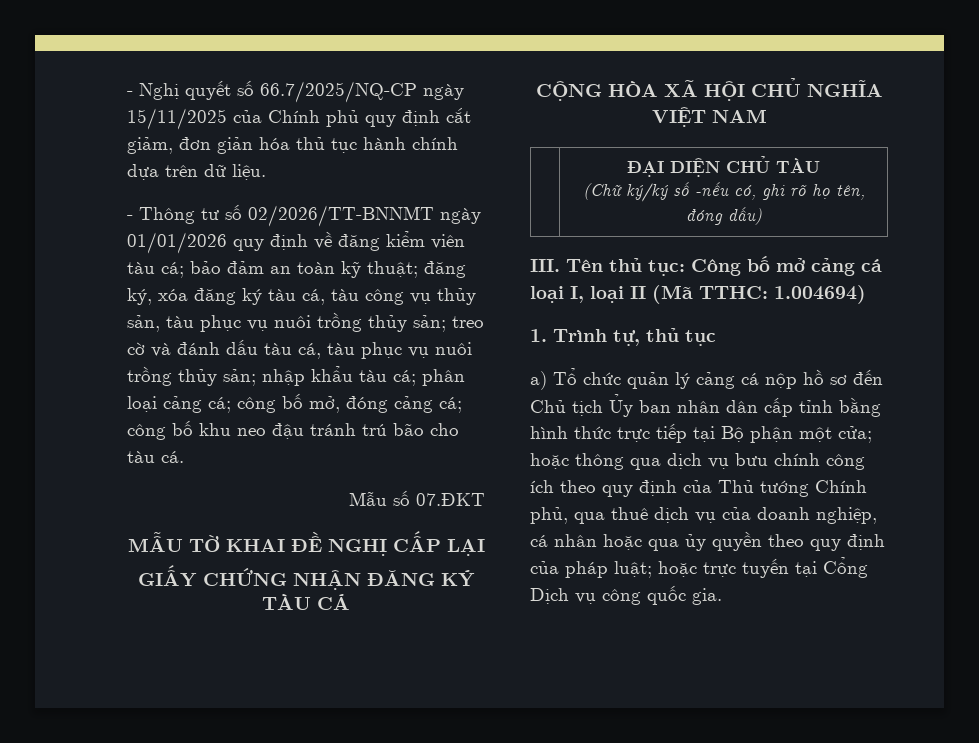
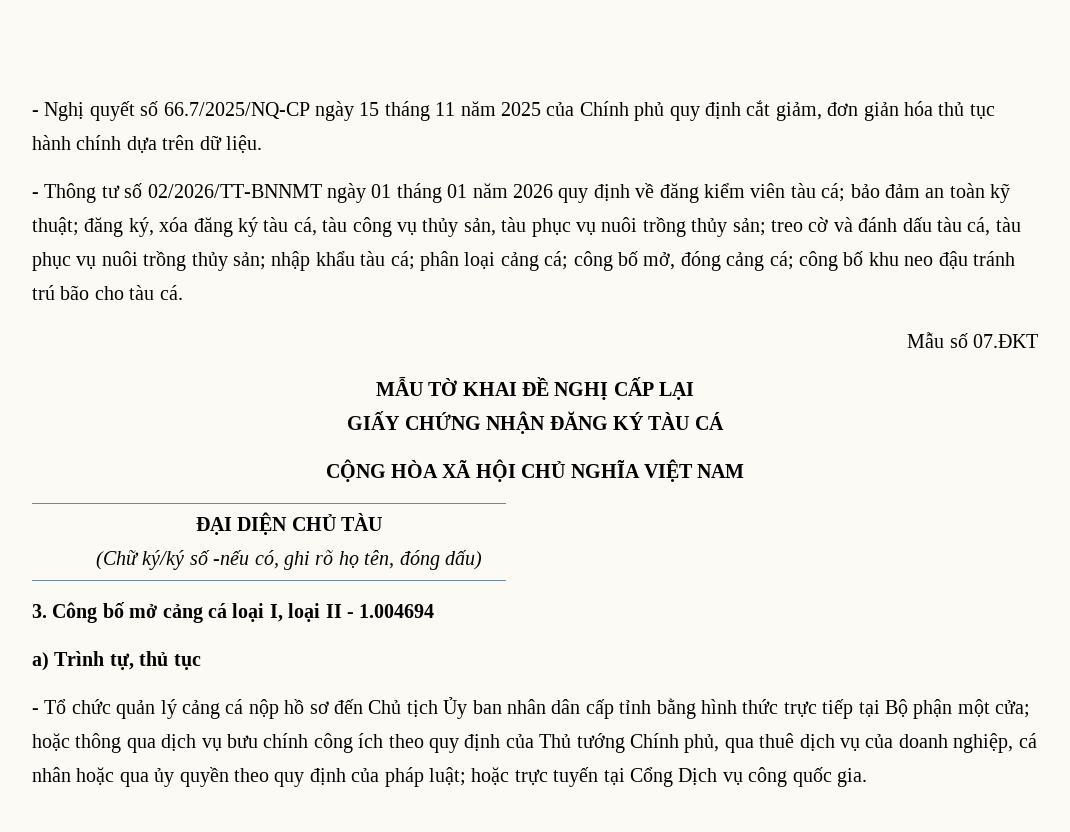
- - Nghị quyết số 66.7/2025/NQ-CP ngày 15/11/2025 của Chính phủ quy định cắt giảm, đơn giản hóa thủ tục hành chính dựa trên dữ liệu.
+ - Nghị quyết số 66.7/2025/NQ-CP ngày 15 tháng 11 năm 2025 của Chính phủ quy định cắt giảm, đơn giản hóa thủ tục hành chính dựa trên dữ liệu.
- - Thông tư số 02/2026/TT-BNNMT ngày 01/01/2026 quy định về đăng kiểm viên tàu cá;
+ - Thông tư số 02/2026/TT-BNNMT ngày 01 tháng 01 năm 2026 quy định về đăng kiểm viên tàu cá;
- III. Tên thủ tục: Công bố mở cảng cá loại I, loại II (Mã TTHC: 1.004694)
- 1. Trình tự, thủ tục
+ 3. Công bố mở cảng cá loại I, loại II - 1.004694
+ a) Trình tự, thủ tục
- a) Tổ chức quản lý cảng cá nộp hồ sơ đến Chủ tịch Ủy ban nhân dân cấp tỉnh bằng hình thức trực tiếp tại Bộ phận một cửa;
+ - Tổ chức quản lý cảng cá nộp hồ sơ đến Chủ tịch Ủy ban nhân dân cấp tỉnh bằng hình thức trực tiếp tại Bộ phận một cửa;

